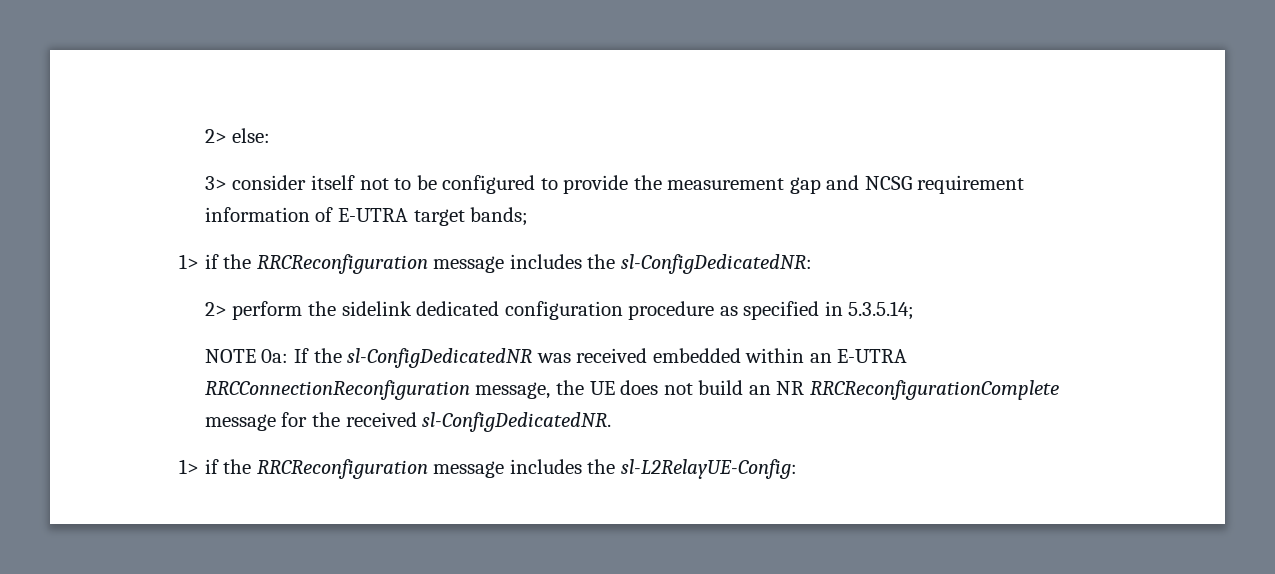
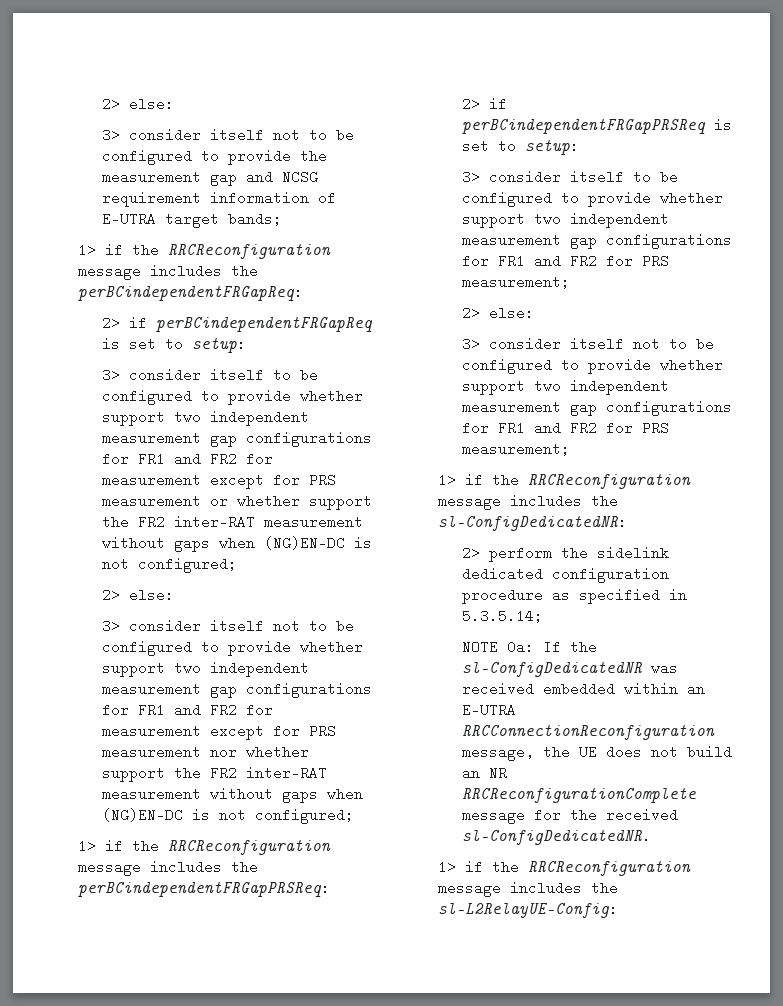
+ 1> if the RRCReconfiguration message includes the perBCindependentFRGapReq:
+ 2> if perBCindependentFRGapReq is set to setup:
+ 3> consider itself to be configured to provide whether support two independent measurement gap configurations for FR1 and FR2 for measurement except for PRS measurement or whether support the FR2 inter-RAT measurement without gaps when (NG)EN-DC is not configured;
+ 2> else:
+ 3> consider itself not to be configured to provide whether support two independent measurement gap configurations for FR1 and FR2 for measurement except for PRS measurement nor whether support the FR2 inter-RAT measurement without gaps when (NG)EN-DC is not configured;
+ 1> if the RRCReconfiguration message includes the perBCindependentFRGapPRSReq:
+ 2> if perBCindependentFRGapPRSReq is set to setup:
+ 3> consider itself to be configured to provide whether support two independent measurement gap configurations for FR1 and FR2 for PRS measurement;
+ 2> else:
+ 3> consider itself not to be configured to provide whether support two independent measurement gap configurations for FR1 and FR2 for PRS measurement;

